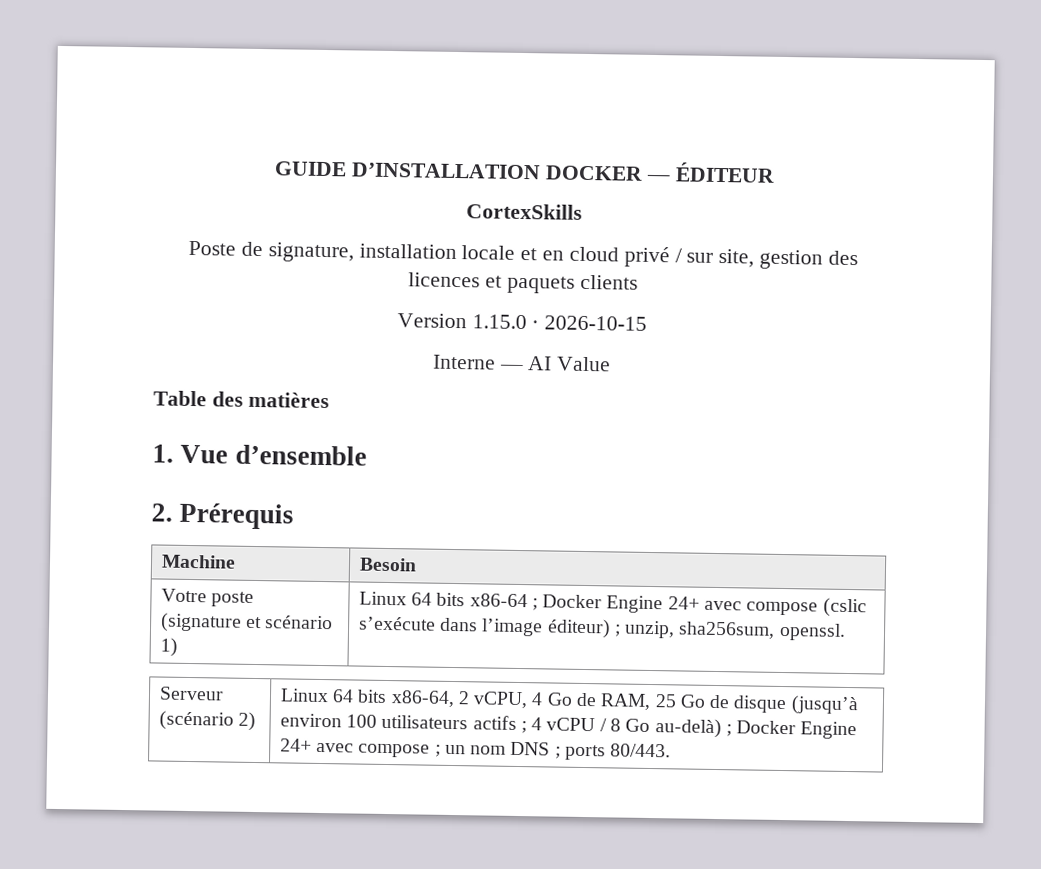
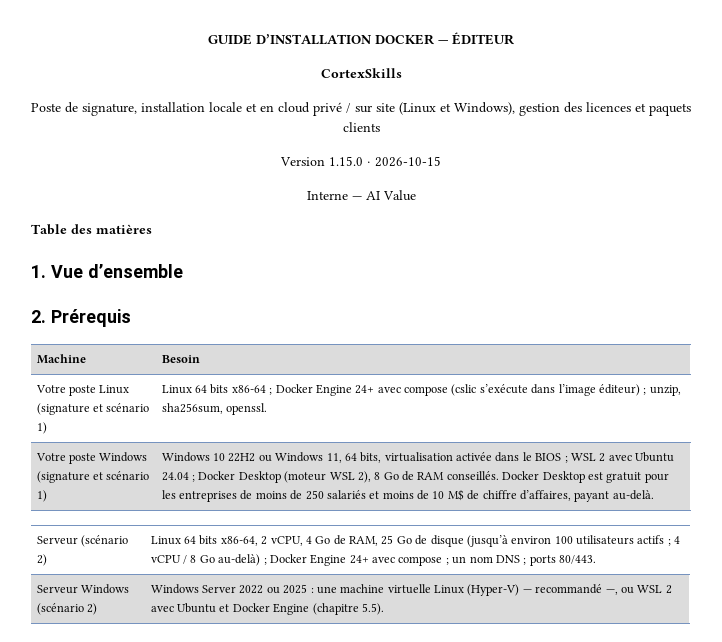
- Poste de signature, installation locale et en cloud privé / sur site, gestion des licences et paquets clients
+ Poste de signature, installation locale et en cloud privé / sur site (Linux et Windows), gestion des licences et paquets clients
- Votre poste (signature et scénario 1) | Linux 64 bits x86-64 ; Docker Engine 24+ avec compose (cslic s’exécute dans l’image éditeur) ; unzip, sha256sum, openssl.
+ Votre poste Linux (signature et scénario 1) | Linux 64 bits x86-64 ; Docker Engine 24+ avec compose (cslic s’exécute dans l’image éditeur) ; unzip, sha256sum, openssl.
+ Votre poste Windows (signature et scénario 1) | Windows 10 22H2 ou Windows 11, 64 bits, virtualisation activée dans le BIOS ; WSL 2 avec Ubuntu 24.04 ; Docker Desktop (moteur WSL 2), 8 Go de RAM conseillés. Docker Desktop est gratuit pour les entreprises de moins de 250 salariés et moins de 10 M$ de chiffre d’affaires, payant au-delà.
+ Serveur Windows (scénario 2) | Windows Server 2022 ou 2025 : une machine virtuelle Linux (Hyper-V) — recommandé —, ou WSL 2 avec Ubuntu et Docker Engine (chapitre 5.5).

